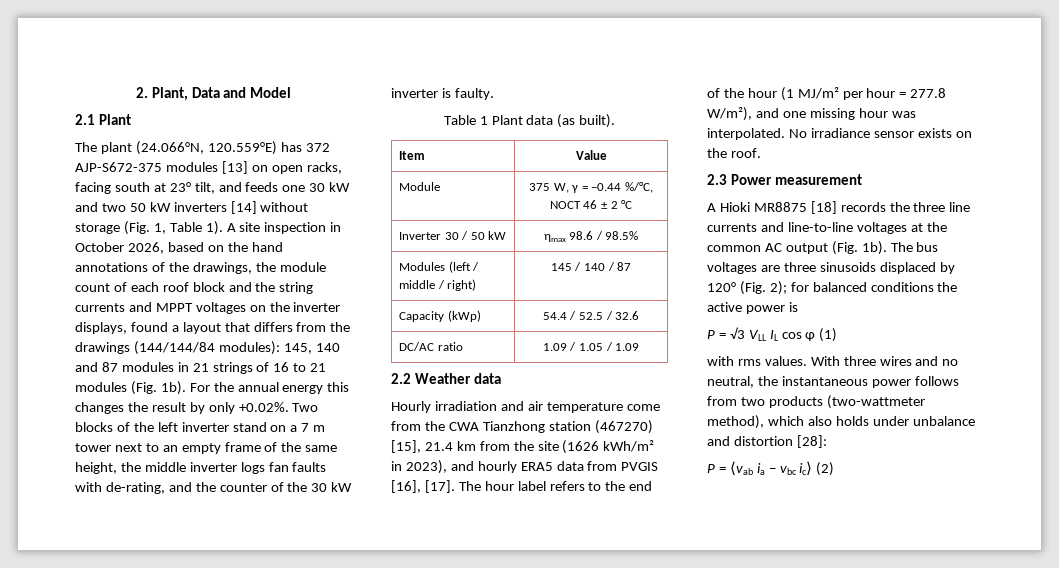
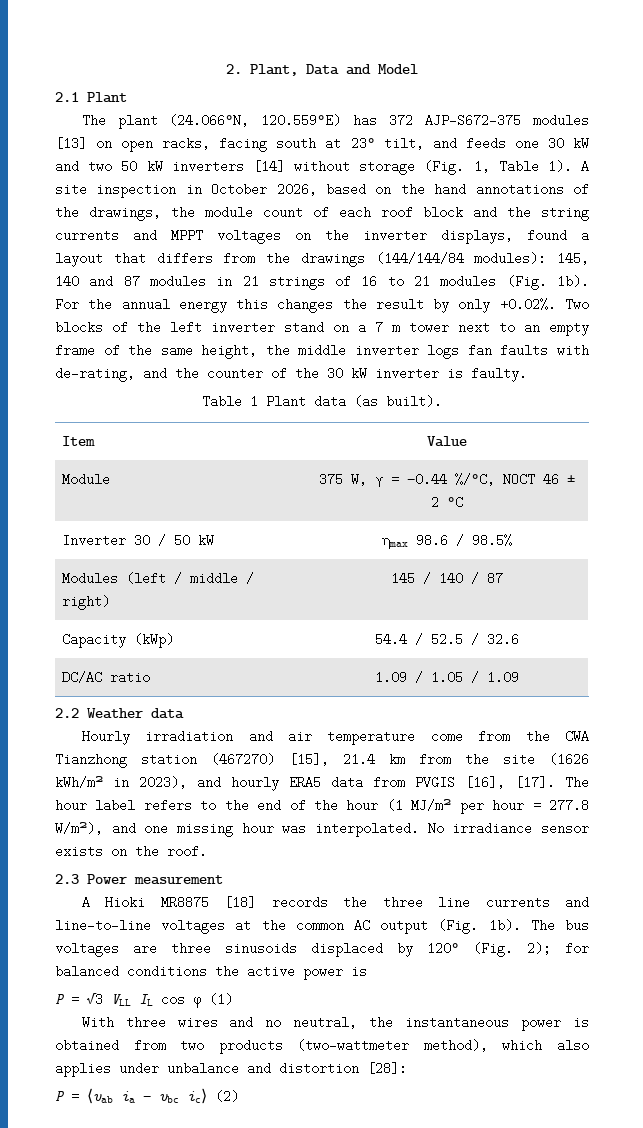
- with rms values. With three wires and no neutral, the instantaneous power follows from two products (two-wattmeter method), which also holds under unbalance and distortion [28]:
+ With three wires and no neutral, the instantaneous power is obtained from two products (two-wattmeter method), which also applies under unbalance and distortion [28]:

